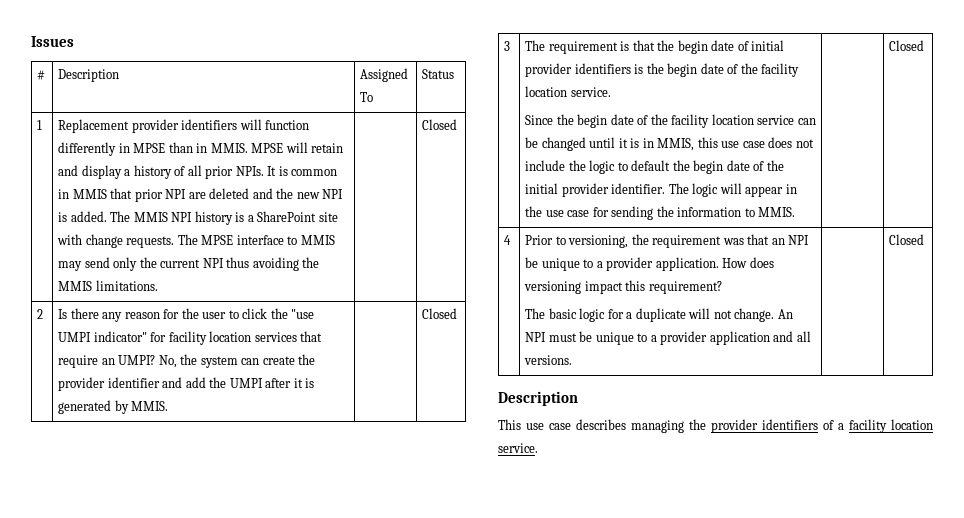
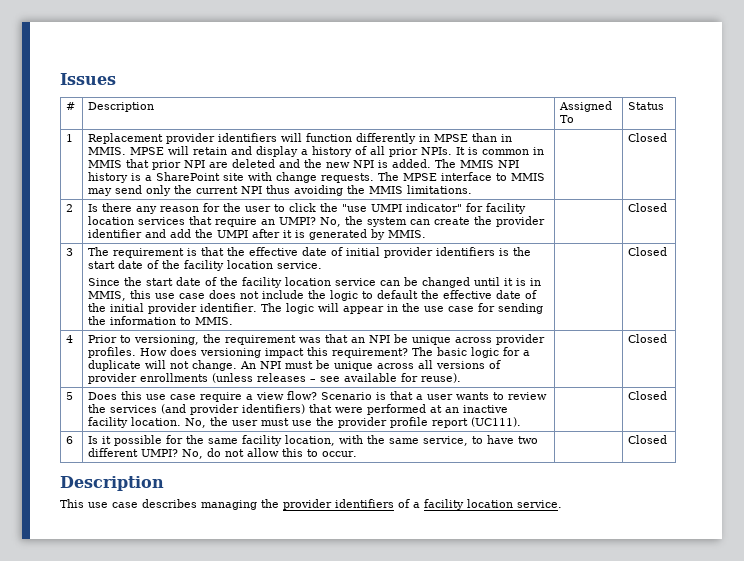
- The requirement is that the begin date of initial provider identifiers is the begin date of the facility location service.
+ The requirement is that the effective date of initial provider identifiers is the start date of the facility location service.
- Since the begin date of the facility location service can be changed until it is in MMIS, this use case does not include the logic to default the begin date of the initial provider identifier.
+ Since the start date of the facility location service can be changed until it is in MMIS, this use case does not include the logic to default the effective date of the initial provider identifier.
- Prior to versioning, the requirement was that an NPI be unique to a provider application.
+ Prior to versioning, the requirement was that an NPI be unique across provider profiles.
- How does versioning impact this requirement?
- The basic logic for a duplicate will not change.
+ How does versioning impact this requirement? The basic logic for a duplicate will not change.
- An NPI must be unique to a provider application and all versions. | | Closed
+ An NPI must be unique across all versions of provider enrollments (unless releases – see available for reuse). | | Closed
+ 5 | Does this use case require a view flow? Scenario is that a user wants to review the services (and provider identifiers) that were performed at an inactive facility location. No, the user must use the provider profile report (UC111). | | Closed
+ 6 | Is it possible for the same facility location, with the same service, to have two different UMPI? No, do not allow this to occur. | | Closed

